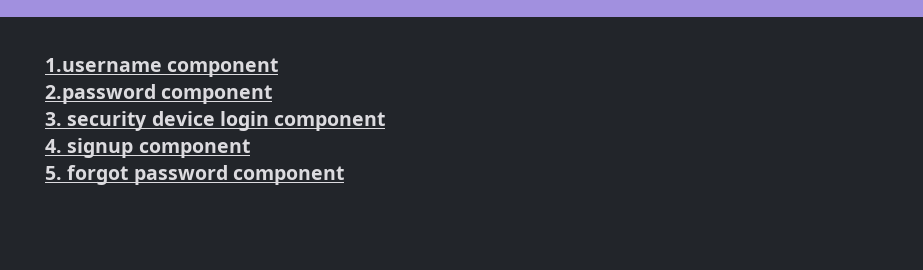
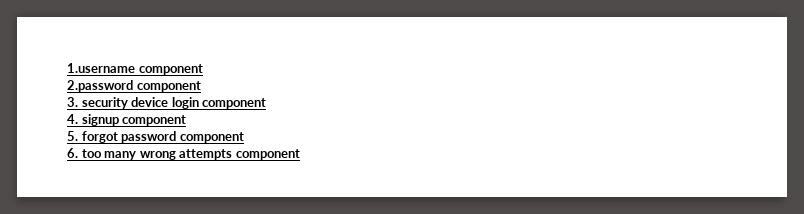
+ 6. too many wrong attempts component

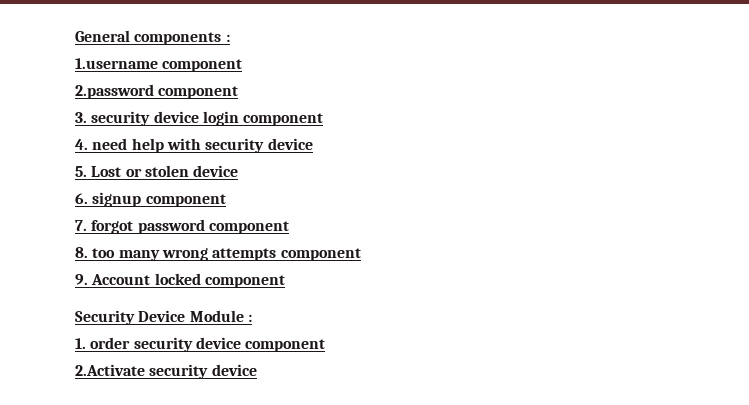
+ General components :
- 4. signup component
+ 4. need help with security device
+ 5. Lost or stolen device
+ 6. signup component
- 5. forgot password component
+ 7. forgot password component
- 6. too many wrong attempts component
+ 8. too many wrong attempts component
+ 9. Account locked component
+ Security Device Module :
+ 1. order security device component
+ 2.Activate security device

